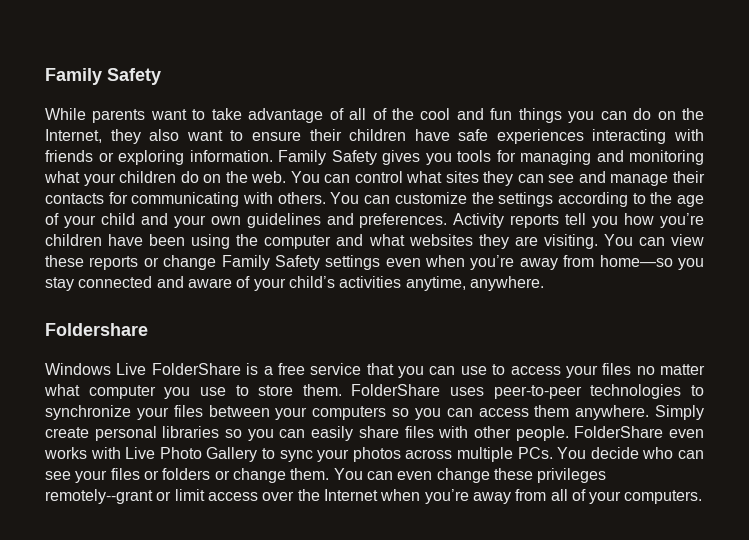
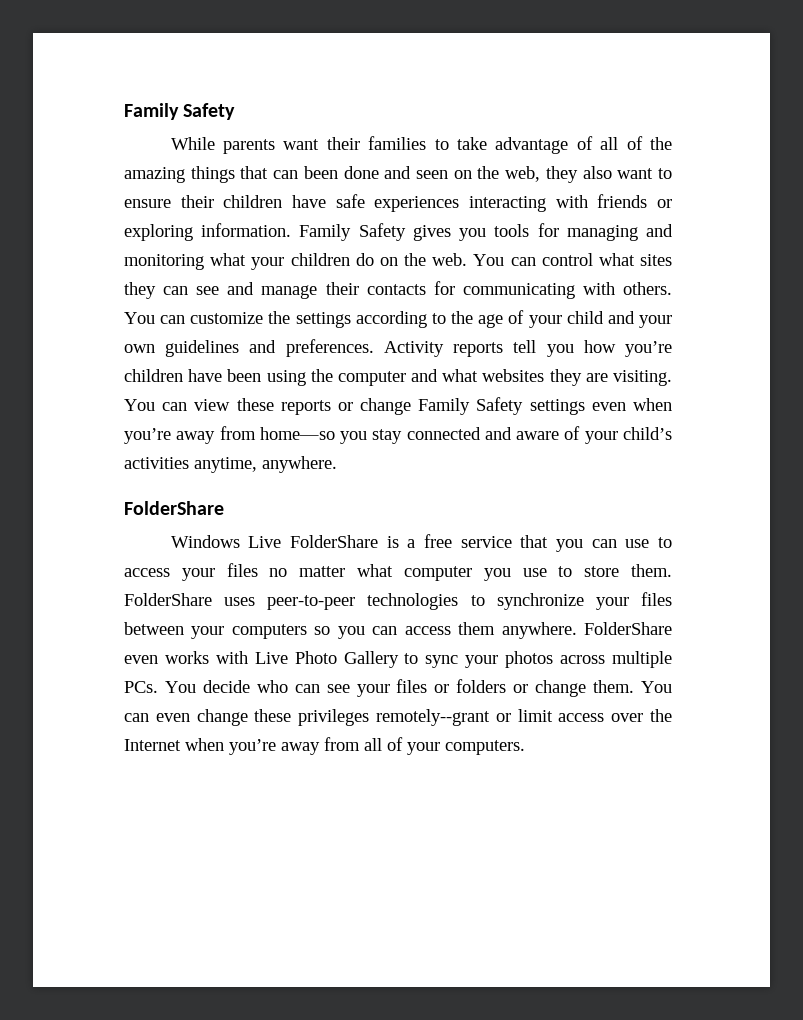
- While parents want to take advantage of all of the cool and fun things you can do on the Internet, they also want to ensure their children have safe experiences interacting with friends or exploring information.
+ While parents want their families to take advantage of all of the amazing things that can been done and seen on the web, they also want to ensure their children have safe experiences interacting with friends or exploring information.
  You can view these reports or change Family Safety settings even when you’re away from home—so you stay connected and aware of your child’s activities anytime, anywhere.
- Foldershare
+ FolderShare
- Simply create personal libraries so you can easily share files with other people.

